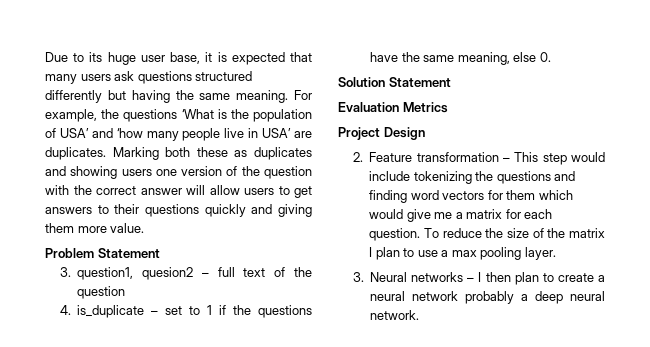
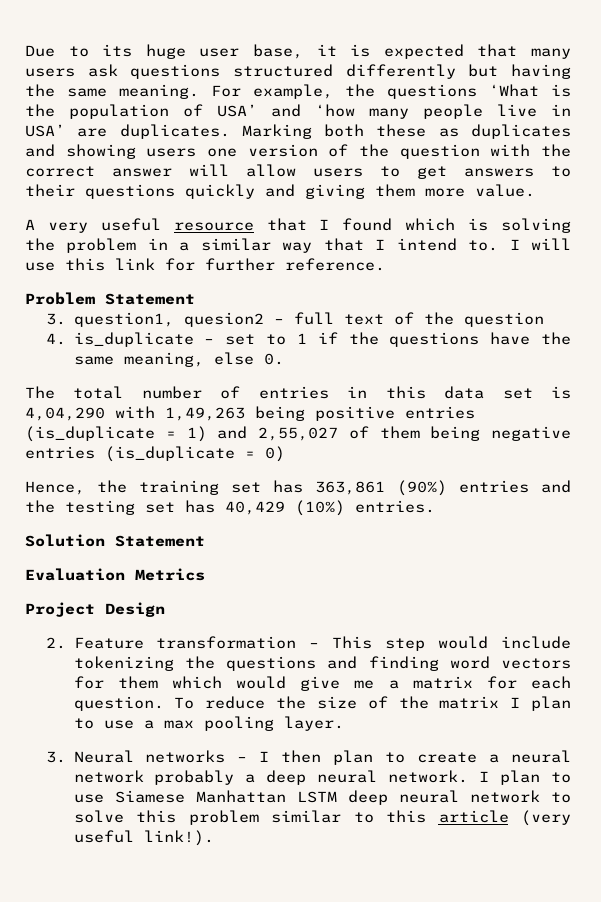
+ A very useful resource that I found which is solving the problem in a similar way that I intend to. I will use this link for further reference.
+ The total number of entries in this data set is 4,04,290 with 1,49,263 being positive entries (is_duplicate = 1) and 2,55,027 of them being negative entries (is_duplicate = 0)
+ Hence, the training set has 363,861 (90%) entries and the testing set has 40,429 (10%) entries.
+ I plan to use Siamese Manhattan LSTM deep neural network to solve this problem similar to this article (very useful link!).

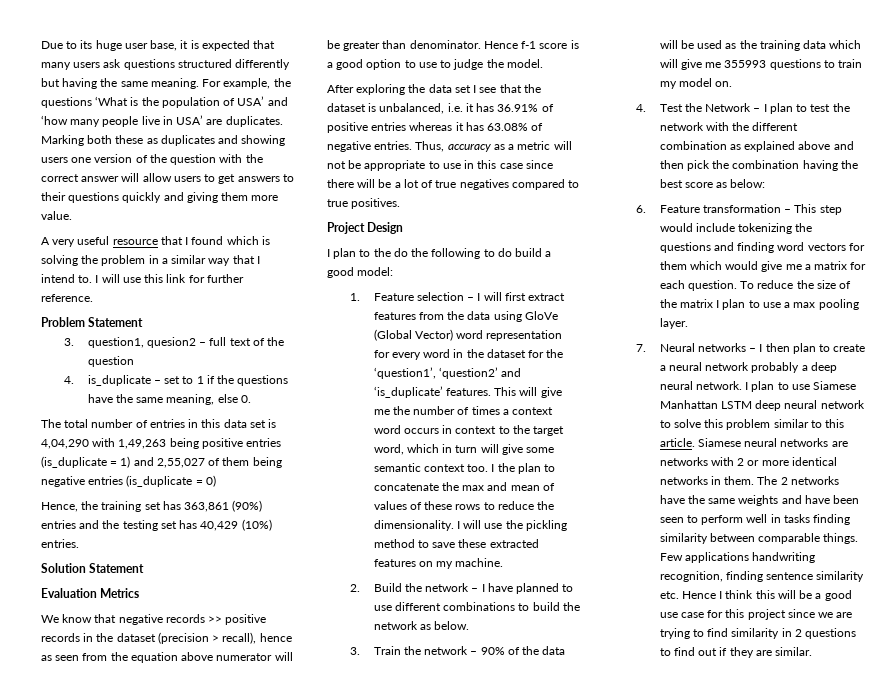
+ We know that negative records >> positive records in the dataset (precision > recall), hence as seen from the equation above numerator will be greater than denominator. Hence f-1 score is a good option to use to judge the model.
+ After exploring the data set I see that the dataset is unbalanced, i.e. it has 36.91% of positive entries whereas it has 63.08% of negative entries. Thus, accuracy as a metric will not be appropriate to use in this case since there will be a lot of true negatives compared to true positives.
  Project Design
- 2. Feature transformation – This step would include tokenizing the questions and finding word vectors for them which would give me a matrix for each question.
+ I plan to the do the following to do build a good model:
+ 1. Feature selection – I will first extract features from the data using GloVe (Global Vector) word representation for every word in the dataset for the ‘question1’, ‘question2’ and ‘is_duplicate’ features. This will give me the number of times a context word occurs in context to the target word, which in turn will give some semantic context too. I the plan to concatenate the max and mean of values of these rows to reduce the dimensionality. I will use the pickling method to save these extracted features on my machine.
+ 2. Build the network – I have planned to use different combinations to build the network as below.
+ 3. Train the network – 90% of the data will be used as the training data which will give me 355993 questions to train my model on.
+ 4. Test the Network – I plan to test the network with the different combination as explained above and then pick the combination having the best score as below:
+ 6. Feature transformation – This step would include tokenizing the questions and finding word vectors for them which would give me a matrix for each question.
- 3. Neural networks – I then plan to create a neural network probably a deep neural network.
+ 7. Neural networks – I then plan to create a neural network probably a deep neural network.
- I plan to use Siamese Manhattan LSTM deep neural network to solve this problem similar to this article (very useful link!).
+ I plan to use Siamese Manhattan LSTM deep neural network to solve this problem similar to this article. Siamese neural networks are networks with 2 or more identical networks in them. The 2 networks have the same weights and have been seen to perform well in tasks finding similarity between comparable things. Few applications handwriting recognition, finding sentence similarity etc. Hence I think this will be a good use case for this project since we are trying to find similarity in 2 questions to find out if they are similar.

